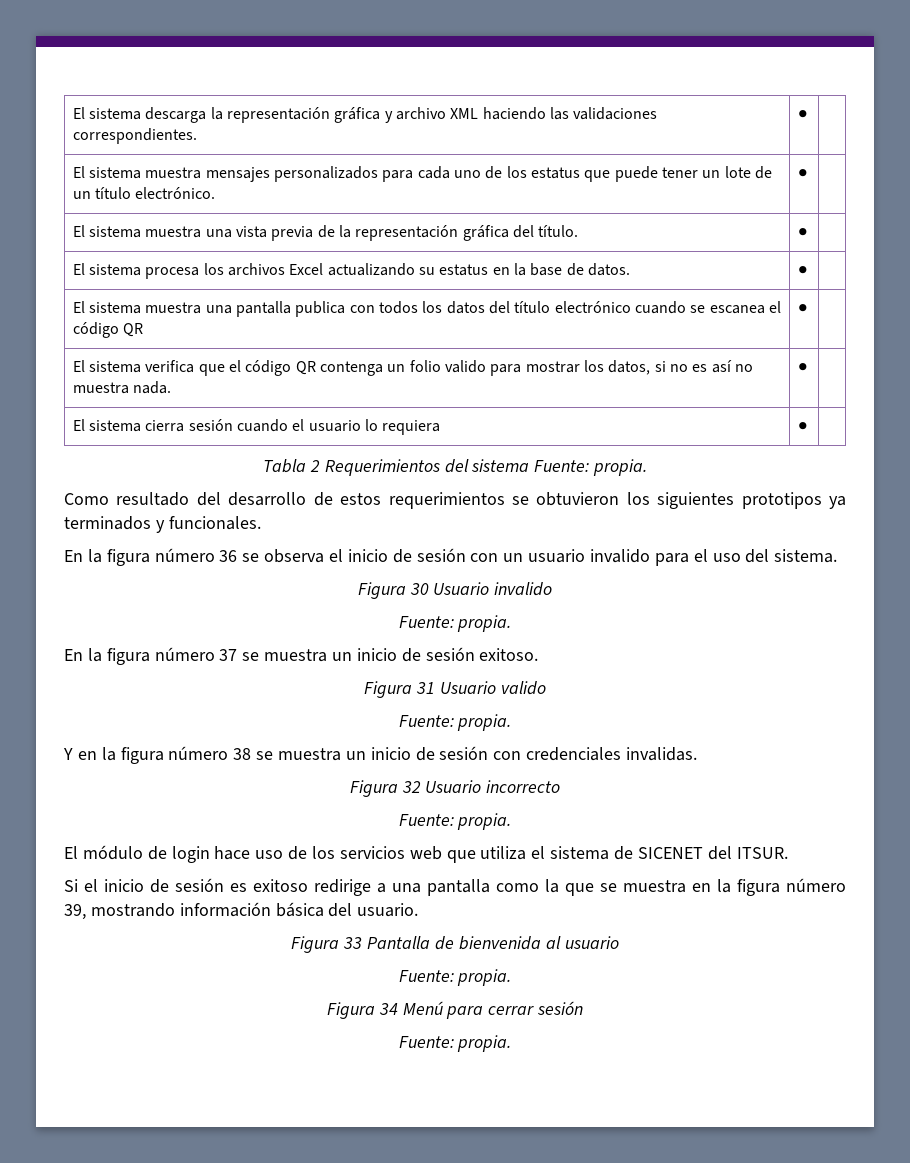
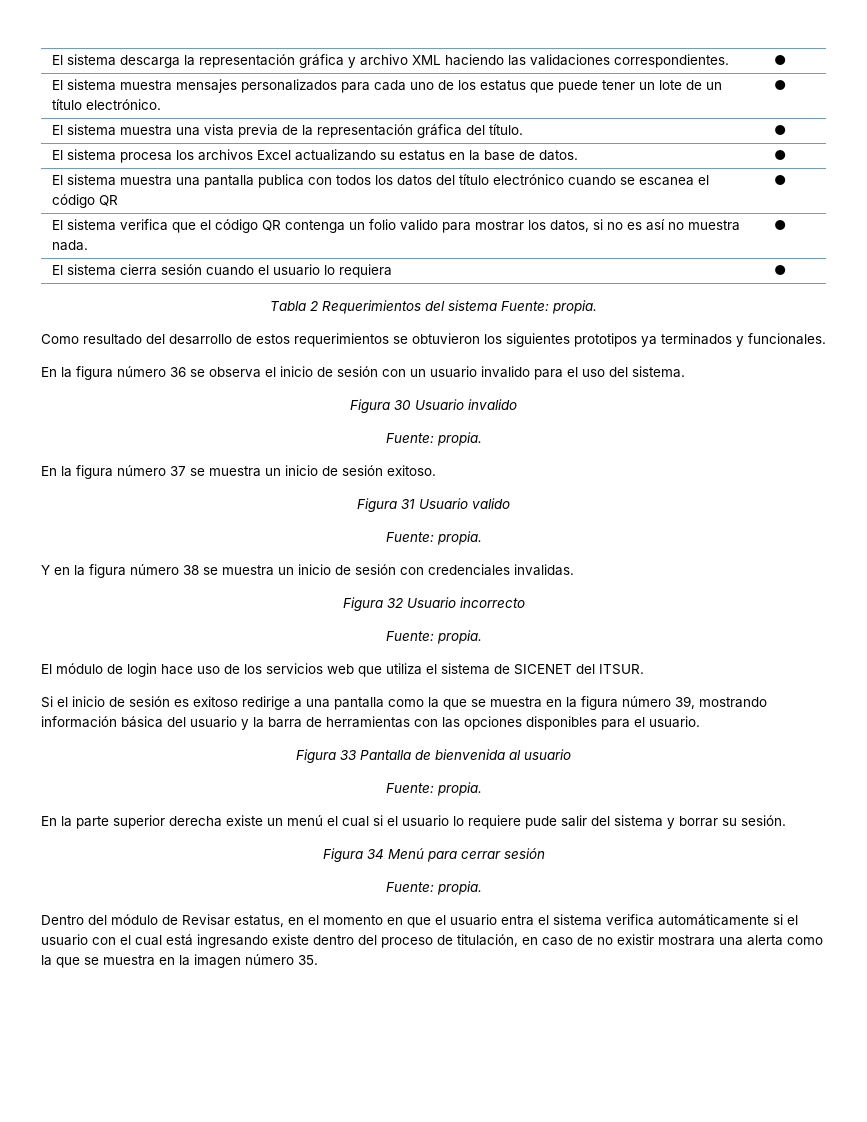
- Si el inicio de sesión es exitoso redirige a una pantalla como la que se muestra en la figura número 39, mostrando información básica del usuario.
+ Si el inicio de sesión es exitoso redirige a una pantalla como la que se muestra en la figura número 39, mostrando información básica del usuario y la barra de herramientas con las opciones disponibles para el usuario.
+ En la parte superior derecha existe un menú el cual si el usuario lo requiere pude salir del sistema y borrar su sesión.
+ Dentro del módulo de Revisar estatus, en el momento en que el usuario entra el sistema verifica automáticamente si el usuario con el cual está ingresando existe dentro del proceso de titulación, en caso de no existir mostrara una alerta como la que se muestra en la imagen número 35.

